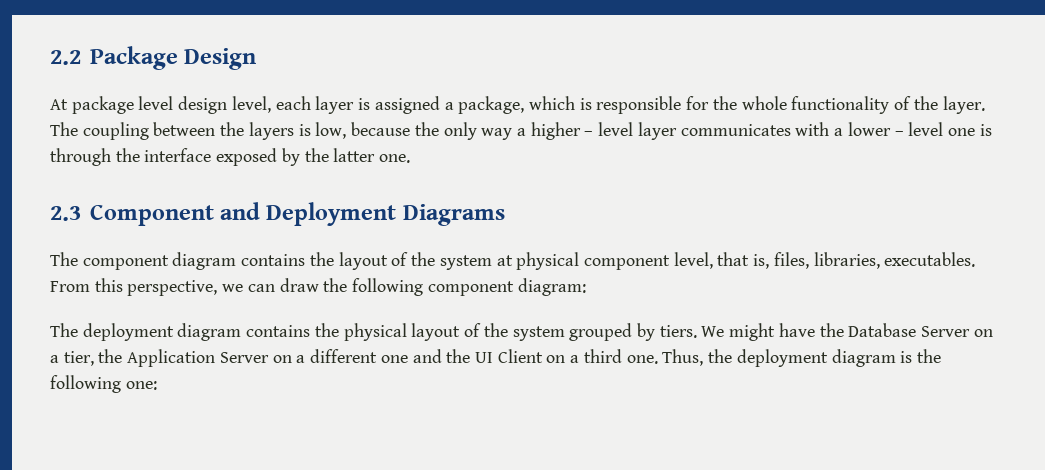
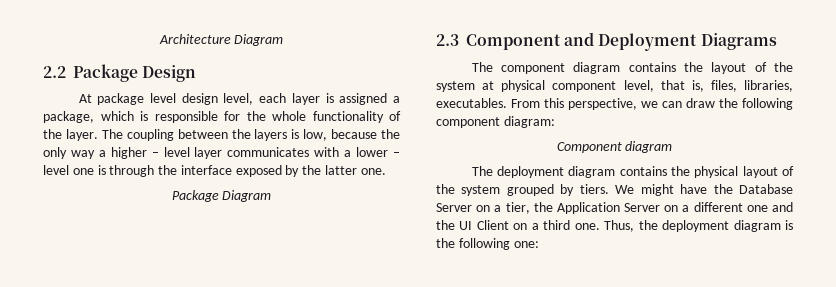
+ Architecture Diagram
+ Package Diagram
+ Component diagram

